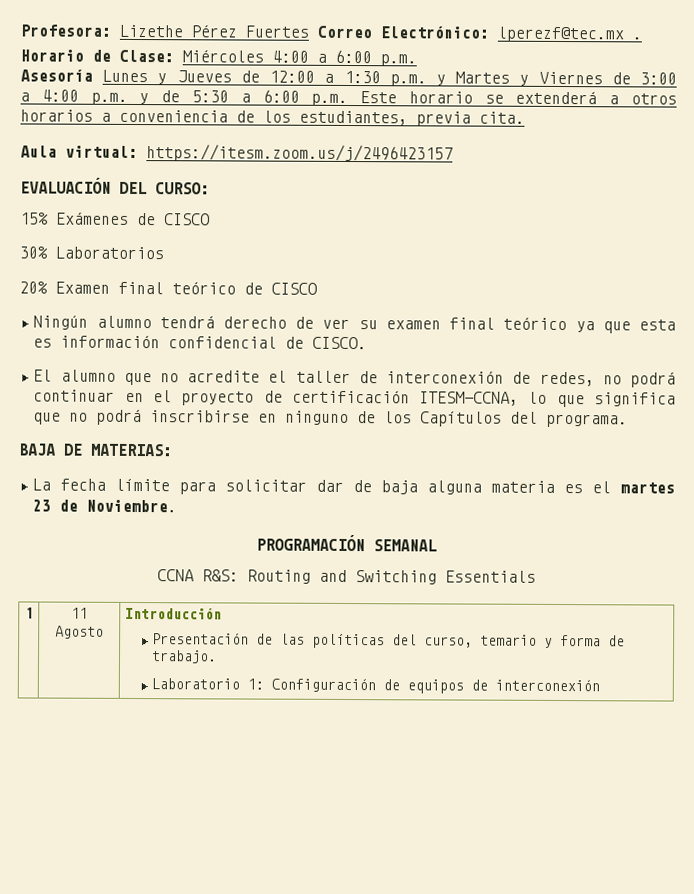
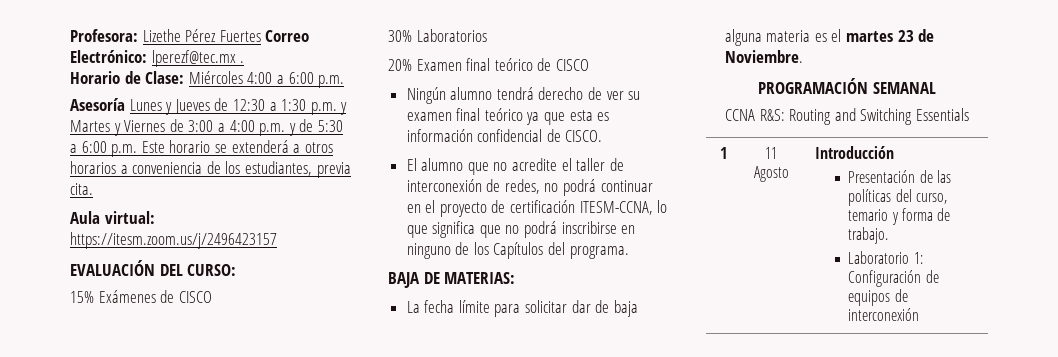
- Asesoría Lunes y Jueves de 12:00 a 1:30 p.m. y Martes y Viernes de 3:00 a 4:00 p.m. y de 5:30 a 6:00 p.m. Este horario se extenderá a otros horarios a conveniencia de los estudiantes, previa cita.
+ Asesoría Lunes y Jueves de 12:30 a 1:30 p.m. y Martes y Viernes de 3:00 a 4:00 p.m. y de 5:30 a 6:00 p.m. Este horario se extenderá a otros horarios a conveniencia de los estudiantes, previa cita.

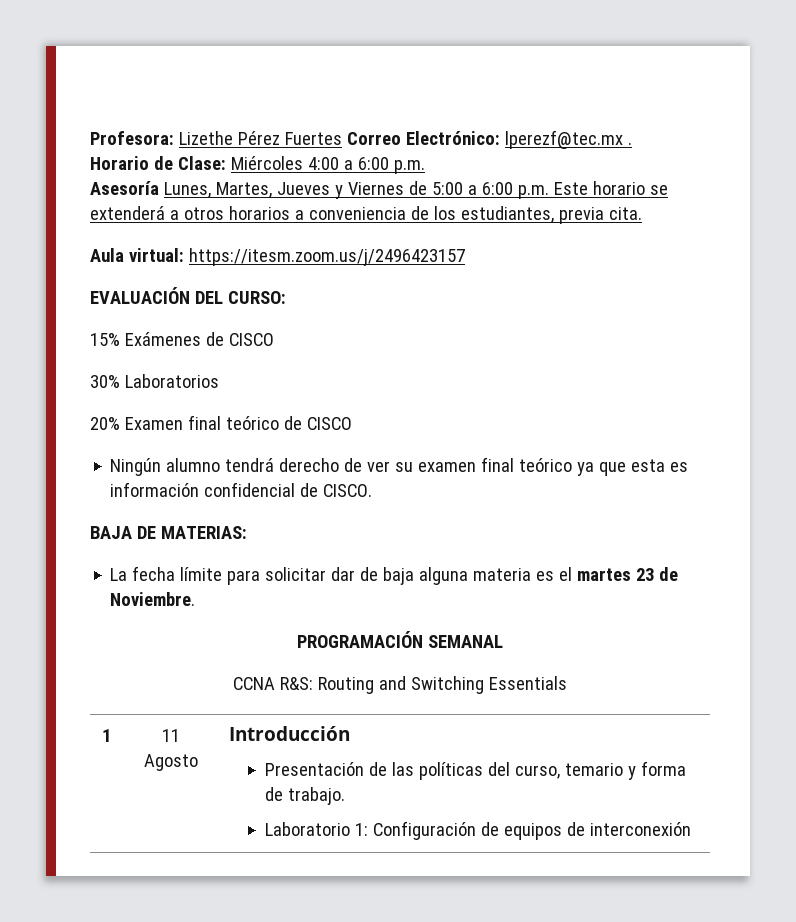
- Asesoría Lunes y Jueves de 12:30 a 1:30 p.m. y Martes y Viernes de 3:00 a 4:00 p.m. y de 5:30 a 6:00 p.m. Este horario se extenderá a otros horarios a conveniencia de los estudiantes, previa cita.
+ Asesoría Lunes, Martes, Jueves y Viernes de 5:00 a 6:00 p.m. Este horario se extenderá a otros horarios a conveniencia de los estudiantes, previa cita.
- El alumno que no acredite el taller de interconexión de redes, no podrá continuar en el proyecto de certificación ITESM-CCNA, lo que significa que no podrá inscribirse en ninguno de los Capítulos del programa.

